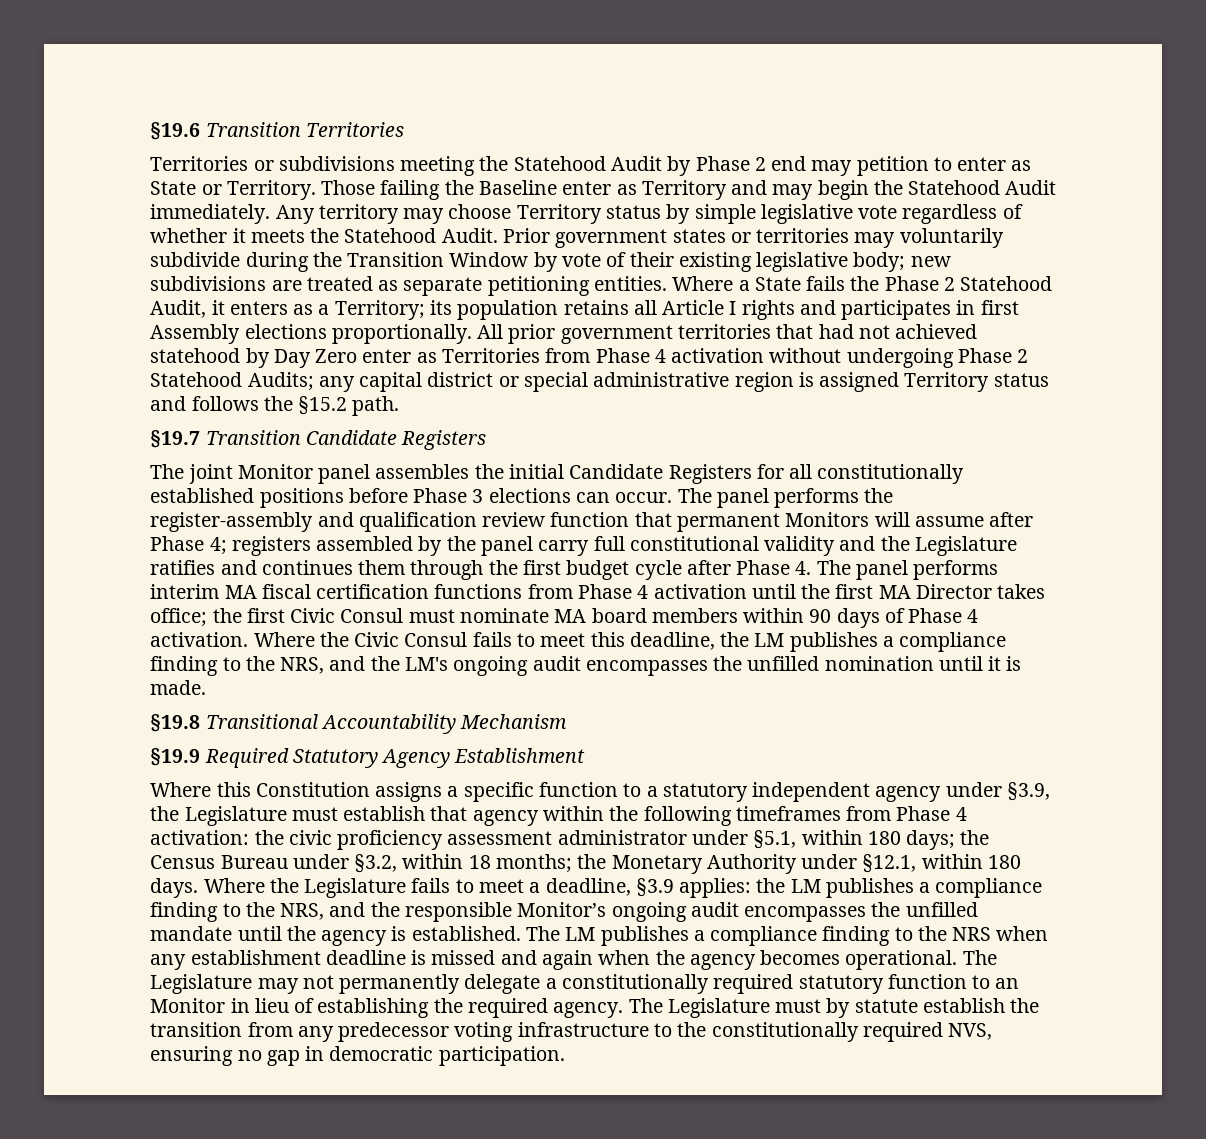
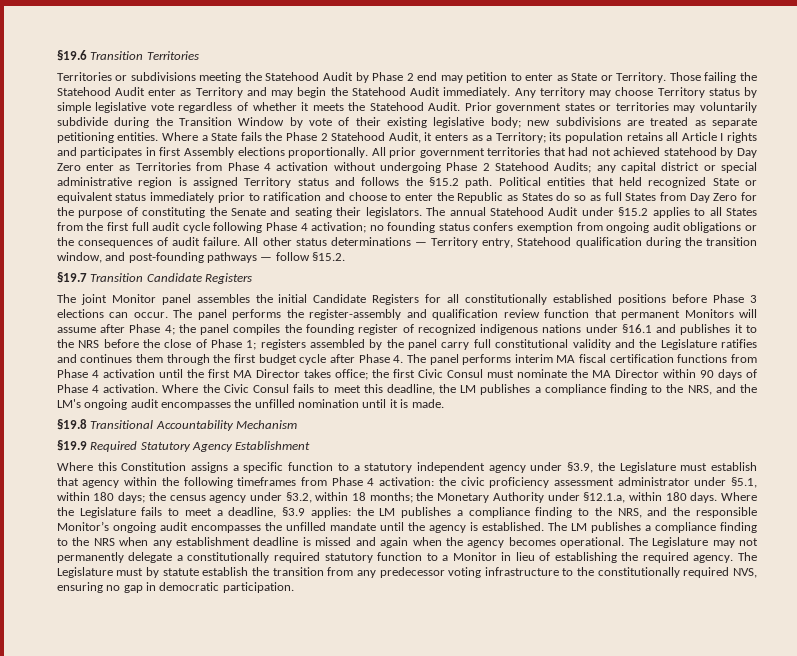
- Those failing the Baseline enter as Territory and may begin the Statehood Audit immediately.
+ Those failing the Statehood Audit enter as Territory and may begin the Statehood Audit immediately.
+ Political entities that held recognized State or equivalent status immediately prior to ratification and choose to enter the Republic as States do so as full States from Day Zero for the purpose of constituting the Senate and seating their legislators. The annual Statehood Audit under §15.2 applies to all States from the first full audit cycle following Phase 4 activation; no founding status confers exemption from ongoing audit obligations or the consequences of audit failure. All other status determinations — Territory entry, Statehood qualification during the transition window, and post-founding pathways — follow §15.2.
+ the panel compiles the founding register of recognized indigenous nations under §16.1 and publishes it to the NRS before the close of Phase 1;
- the first Civic Consul must nominate MA board members within 90 days of Phase 4 activation.
+ the first Civic Consul must nominate the MA Director within 90 days of Phase 4 activation.
- Where this Constitution assigns a specific function to a statutory independent agency under §3.9, the Legislature must establish that agency within the following timeframes from Phase 4 activation: the civic proficiency assessment administrator under §5.1, within 180 days; the Census Bureau under §3.2, within 18 months; the Monetary Authority under §12.1, within 180 days.
+ Where this Constitution assigns a specific function to a statutory independent agency under §3.9, the Legislature must establish that agency within the following timeframes from Phase 4 activation: the civic proficiency assessment administrator under §5.1, within 180 days; the census agency under §3.2, within 18 months; the Monetary Authority under §12.1.a, within 180 days.
- The Legislature may not permanently delegate a constitutionally required statutory function to an Monitor in lieu of establishing the required agency.
+ The Legislature may not permanently delegate a constitutionally required statutory function to a Monitor in lieu of establishing the required agency.

